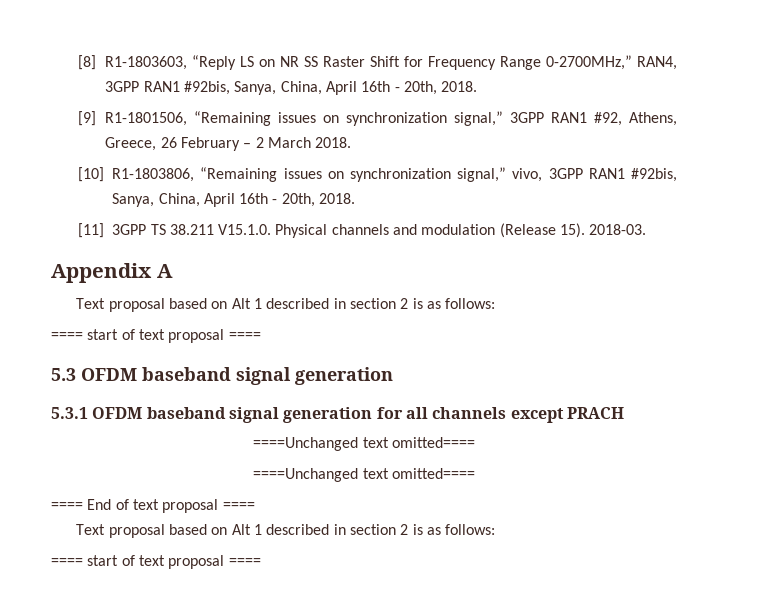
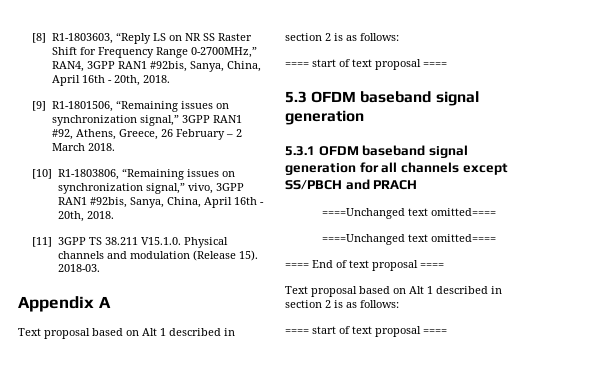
- 5.3.1 OFDM baseband signal generation for all channels except PRACH
+ 5.3.1 OFDM baseband signal generation for all channels except SS/PBCH and PRACH

